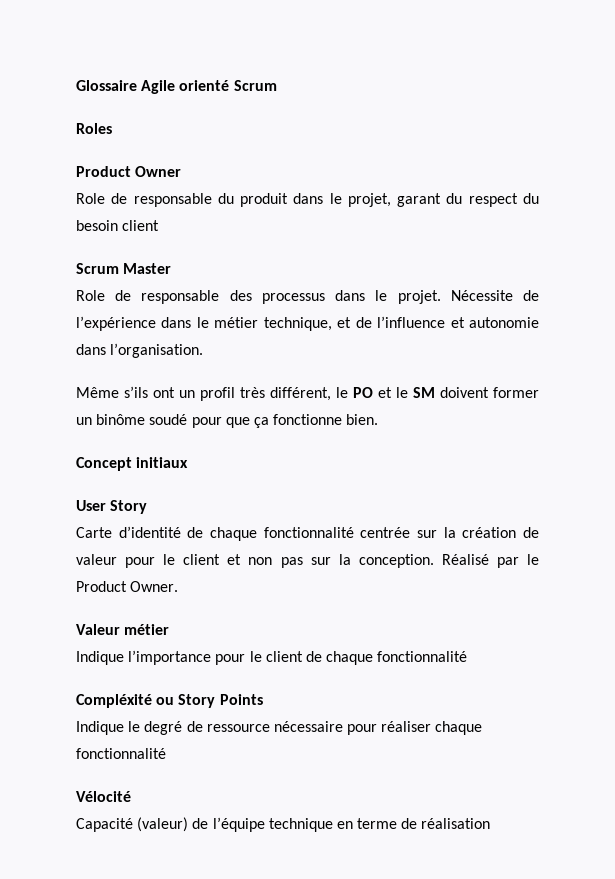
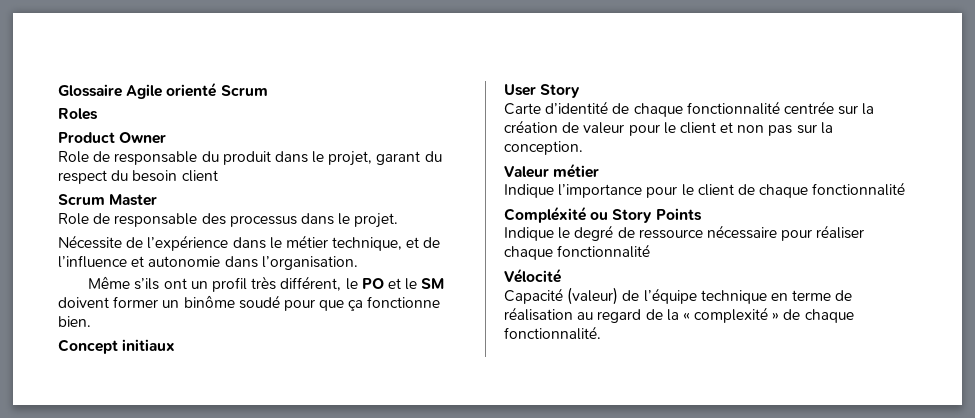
- Role de responsable des processus dans le projet. Nécessite de l’expérience dans le métier technique, et de l’influence et autonomie dans l’organisation.
+ Role de responsable des processus dans le projet.
+ Nécessite de l’expérience dans le métier technique, et de l’influence et autonomie dans l’organisation.
- Réalisé par le Product Owner.
- Capacité (valeur) de l’équipe technique en terme de réalisation
+ Capacité (valeur) de l’équipe technique en terme de réalisation au regard de la « complexité » de chaque fonctionnalité.

